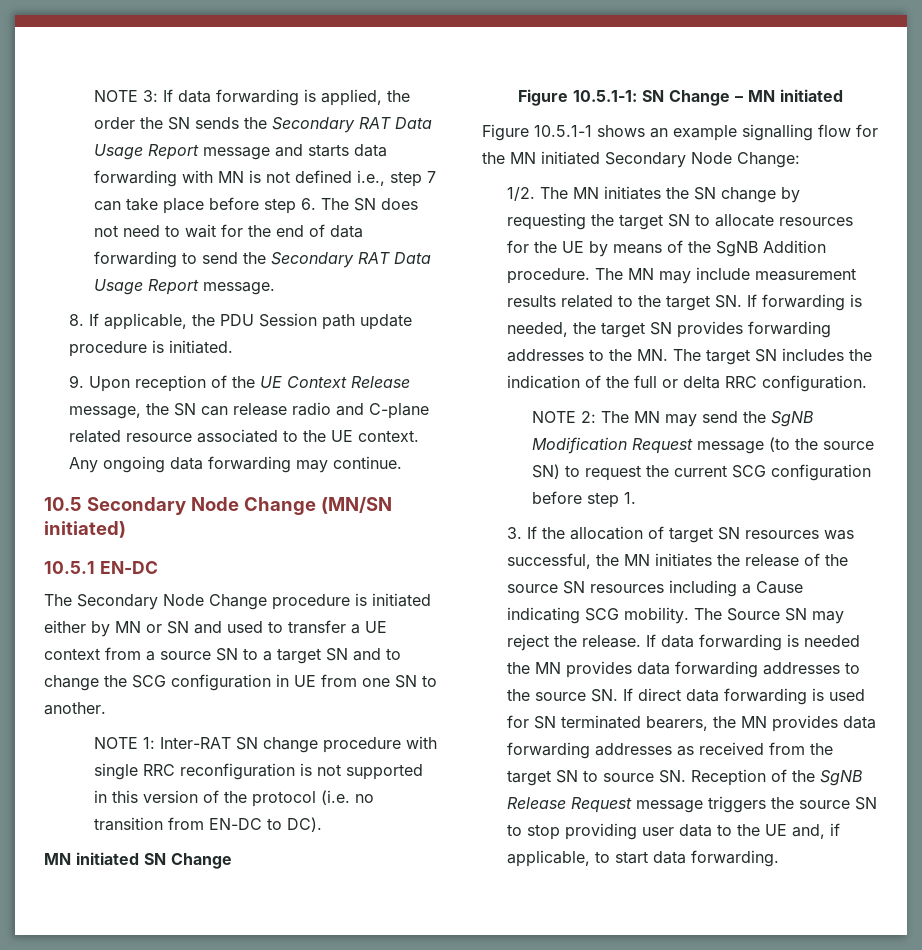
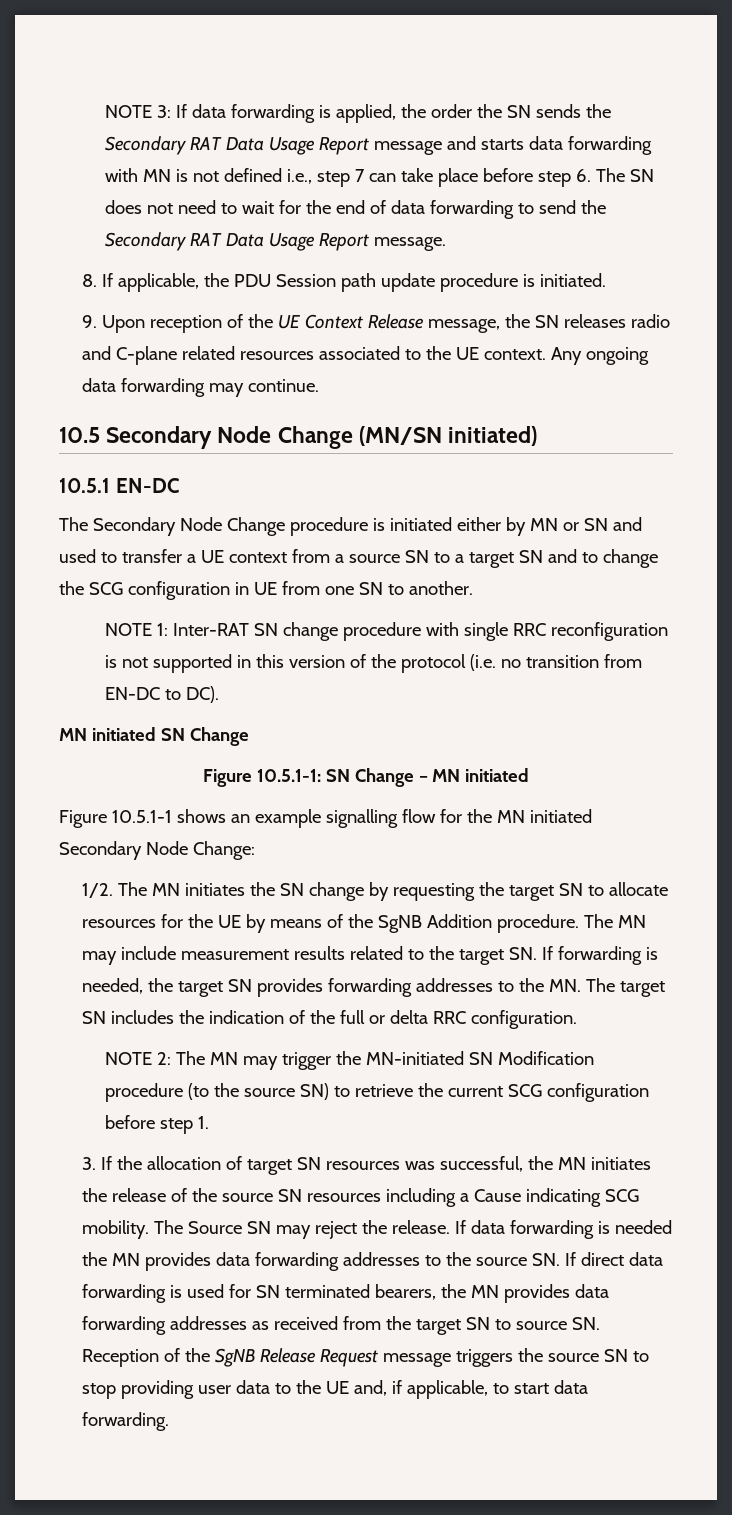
- 9. Upon reception of the UE Context Release message, the SN can release radio and C-plane related resource associated to the UE context.
+ 9. Upon reception of the UE Context Release message, the SN releases radio and C-plane related resources associated to the UE context.
- NOTE 2: The MN may send the SgNB Modification Request message (to the source SN) to request the current SCG configuration before step 1.
+ NOTE 2: The MN may trigger the MN-initiated SN Modification procedure (to the source SN) to retrieve the current SCG configuration before step 1.

